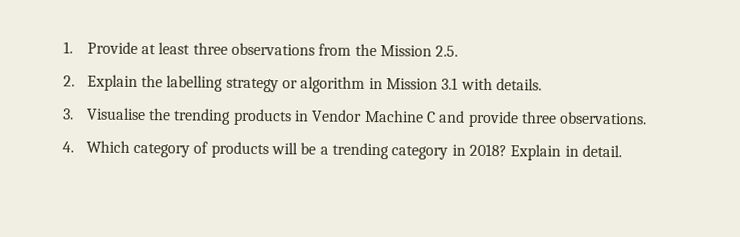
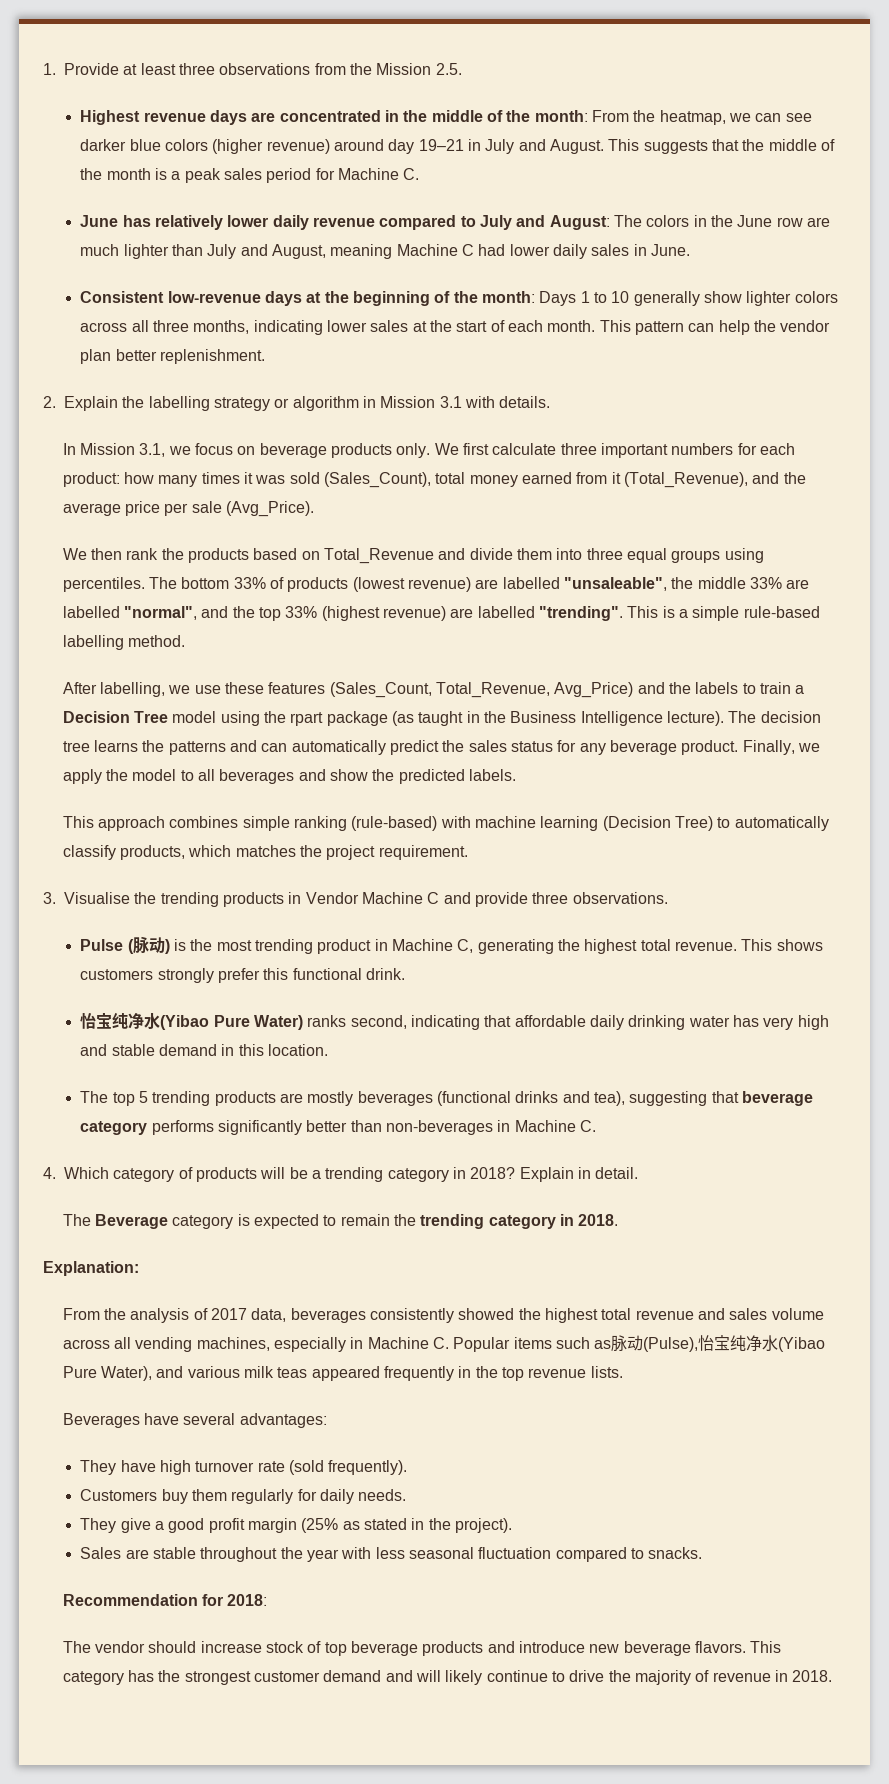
+ Highest revenue days are concentrated in the middle of the month: From the heatmap, we can see darker blue colors (higher revenue) around day 19–21 in July and August. This suggests that the middle of the month is a peak sales period for Machine C.
+ June has relatively lower daily revenue compared to July and August: The colors in the June row are much lighter than July and August, meaning Machine C had lower daily sales in June.
+ Consistent low-revenue days at the beginning of the month: Days 1 to 10 generally show lighter colors across all three months, indicating lower sales at the start of each month. This pattern can help the vendor plan better replenishment.
+ In Mission 3.1, we focus on beverage products only. We first calculate three important numbers for each product: how many times it was sold (Sales_Count), total money earned from it (Total_Revenue), and the average price per sale (Avg_Price).
+ We then rank the products based on Total_Revenue and divide them into three equal groups using percentiles. The bottom 33% of products (lowest revenue) are labelled "unsaleable", the middle 33% are labelled "normal", and the top 33% (highest revenue) are labelled "trending". This is a simple rule-based labelling method.
+ After labelling, we use these features (Sales_Count, Total_Revenue, Avg_Price) and the labels to train a Decision Tree model using the rpart package (as taught in the Business Intelligence lecture). The decision tree learns the patterns and can automatically predict the sales status for any beverage product. Finally, we apply the model to all beverages and show the predicted labels.
+ This approach combines simple ranking (rule-based) with machine learning (Decision Tree) to automatically classify products, which matches the project requirement.
+ Pulse (脉动) is the most trending product in Machine C, generating the highest total revenue. This shows customers strongly prefer this functional drink.
+ 怡宝纯净水(Yibao Pure Water) ranks second, indicating that affordable daily drinking water has very high and stable demand in this location.
+ The top 5 trending products are mostly beverages (functional drinks and tea), suggesting that beverage category performs significantly better than non-beverages in Machine C.
+ The Beverage category is expected to remain the trending category in 2018.
+ Explanation:
+ From the analysis of 2017 data, beverages consistently showed the highest total revenue and sales volume across all vending machines, especially in Machine C. Popular items such as脉动(Pulse),怡宝纯净水(Yibao Pure Water), and various milk teas appeared frequently in the top revenue lists.
+ Beverages have several advantages:
+ They have high turnover rate (sold frequently).
+ Customers buy them regularly for daily needs.
+ They give a good profit margin (25% as stated in the project).
+ Sales are stable throughout the year with less seasonal fluctuation compared to snacks.
+ Recommendation for 2018:
+ The vendor should increase stock of top beverage products and introduce new beverage flavors. This category has the strongest customer demand and will likely continue to drive the majority of revenue in 2018.

